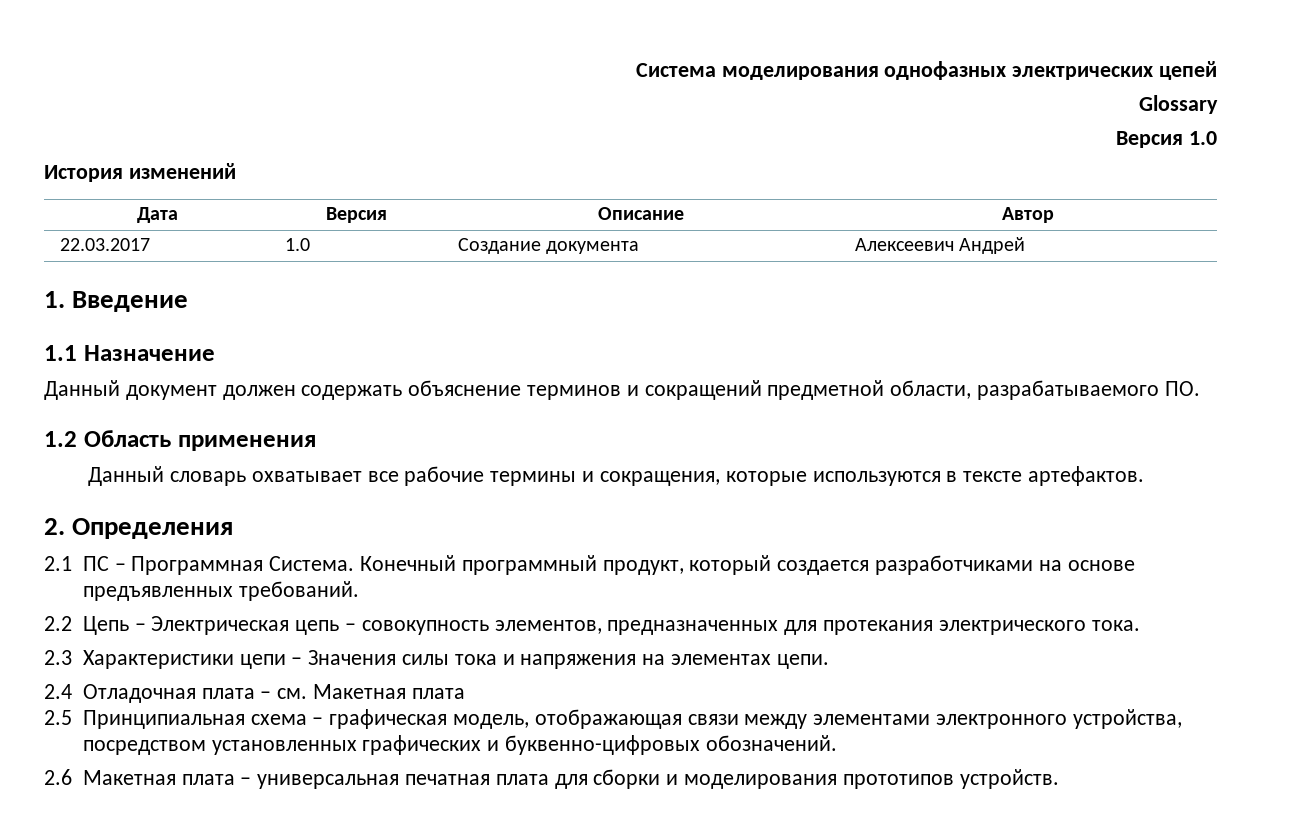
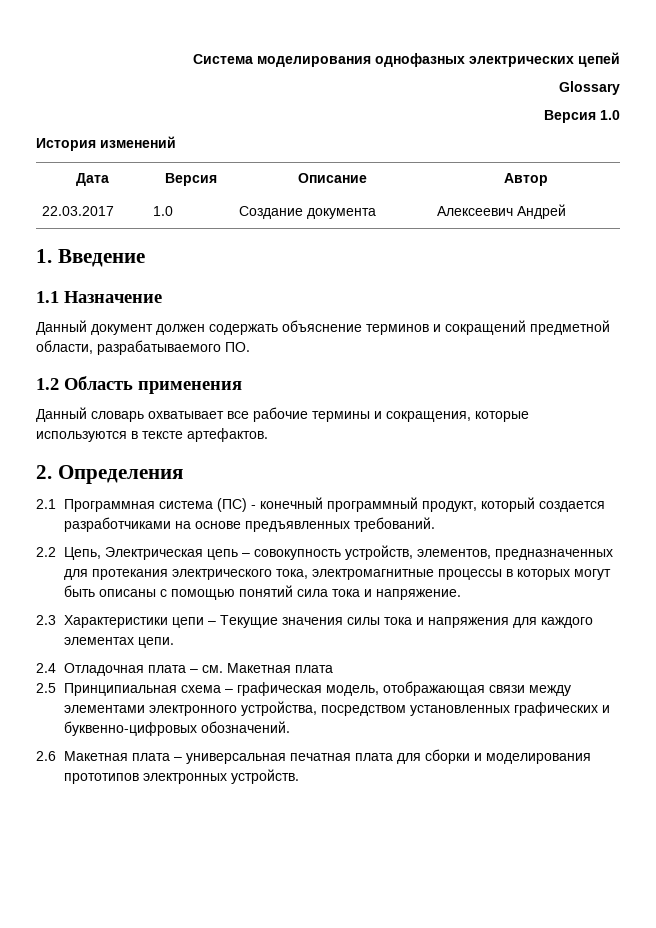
- 2.1 ПС – Программная Система. Конечный программный продукт, который создается разработчиками на основе предъявленных требований.
+ 2.1 Программная система (ПС) - конечный программный продукт, который создается разработчиками на основе предъявленных требований.
- 2.2 Цепь – Электрическая цепь – совокупность элементов, предназначенных для протекания электрического тока.
+ 2.2 Цепь, Электрическая цепь – совокупность устройств, элементов, предназначенных для протекания электрического тока, электромагнитные процессы в которых могут быть описаны с помощью понятий сила тока и напряжение.
- 2.3 Характеристики цепи – Значения силы тока и напряжения на элементах цепи.
+ 2.3 Характеристики цепи – Текущие значения силы тока и напряжения для каждого элементах цепи.
- 2.6 Макетная плата – универсальная печатная плата для сборки и моделирования прототипов устройств.
+ 2.6 Макетная плата – универсальная печатная плата для сборки и моделирования прототипов электронных устройств.

